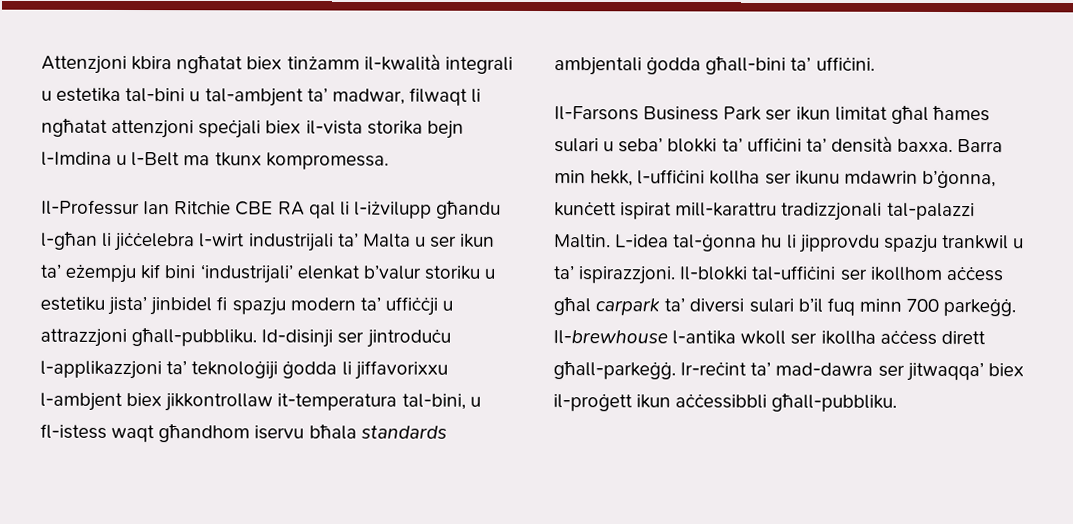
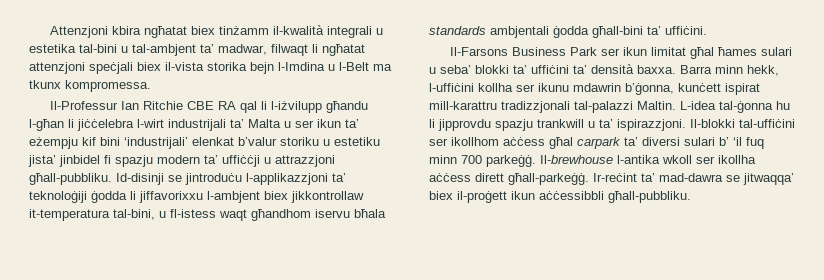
- Id-disinji ser jintroduċu l-applikazzjoni ta’ teknoloġiji ġodda li jiffavorixxu l-ambjent biex jikkontrollaw it-temperatura tal-bini, u fl-istess waqt għandhom iservu bħala standards ambjentali ġodda għall-bini ta’ uffiċini.
+ Id-disinji se jintroduċu l-applikazzjoni ta’ teknoloġiji ġodda li jiffavorixxu l-ambjent biex jikkontrollaw it-temperatura tal-bini, u fl-istess waqt għandhom iservu bħala standards ambjentali ġodda għall-bini ta’ uffiċini.
- Barra min hekk, l-uffiċini kollha ser ikunu mdawrin b’ġonna, kunċett ispirat mill-karattru tradizzjonali tal-palazzi Maltin.
+ Barra minn hekk, l-uffiċini kollha ser ikunu mdawrin b’ġonna, kunċett ispirat mill-karattru tradizzjonali tal-palazzi Maltin.
- L-idea tal-ġonna hu li jipprovdu spazju trankwil u ta’ ispirazzjoni.
+ L-idea tal-ġonna hu li jipprovdu spazju trankwill u ta’ ispirazzjoni.
- Il-blokki tal-uffiċini ser ikollhom aċċess għal carpark ta’ diversi sulari b’il fuq minn 700 parkeġġ.
+ Il-blokki tal-uffiċini ser ikollhom aċċess għal carpark ta’ diversi sulari b’ ‘il fuq minn 700 parkeġġ.
- Ir-reċint ta’ mad-dawra ser jitwaqqa’ biex il-proġett ikun aċċessibbli għall-pubbliku.
+ Ir-reċint ta’ mad-dawra se jitwaqqa’ biex il-proġett ikun aċċessibbli għall-pubbliku.

